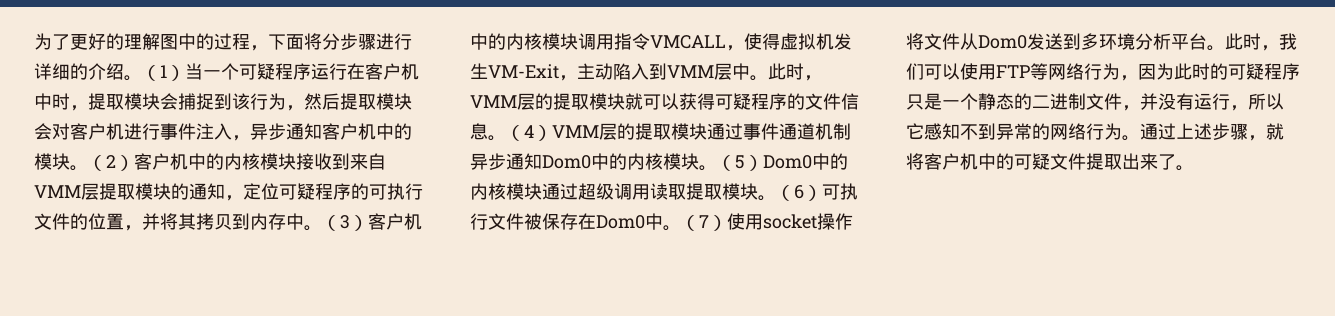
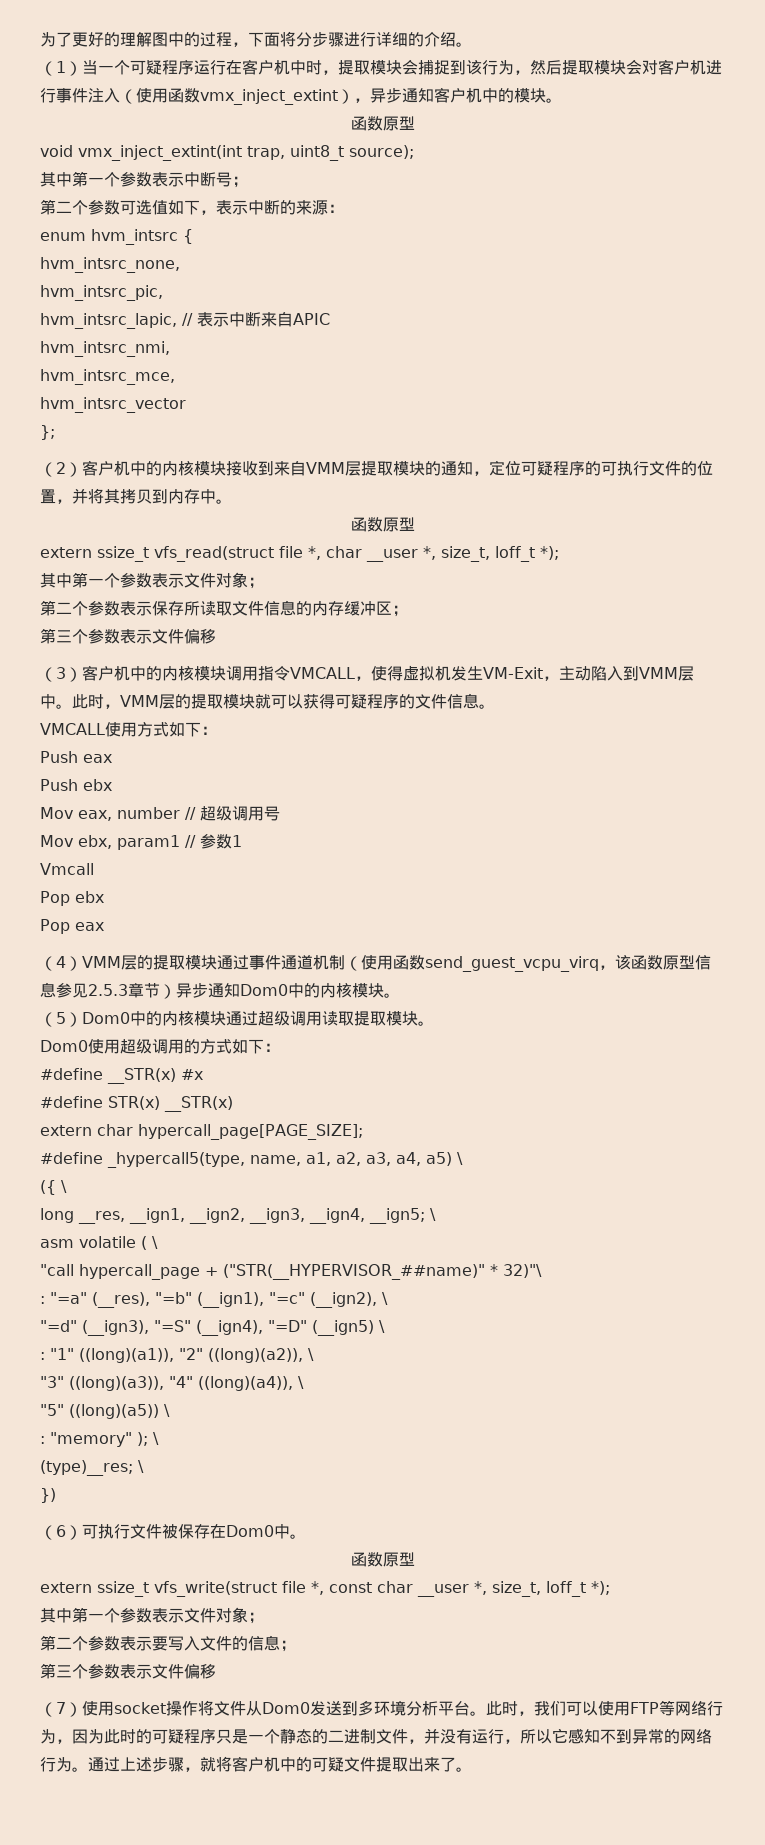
- 为了更好的理解图中的过程，下面将分步骤进行详细的介绍。（1）当一个可疑程序运行在客户机中时，提取模块会捕捉到该行为，然后提取模块会对客户机进行事件注入，异步通知客户机中的模块。（2）客户机中的内核模块接收到来自VMM层提取模块的通知，定位可疑程序的可执行文件的位置，并将其拷贝到内存中。（3）客户机中的内核模块调用指令VMCALL，使得虚拟机发生VM-Exit，主动陷入到VMM层中。
+ 为了更好的理解图中的过程，下面将分步骤进行详细的介绍。
+ （1）当一个可疑程序运行在客户机中时，提取模块会捕捉到该行为，然后提取模块会对客户机进行事件注入（使用函数vmx_inject_extint），异步通知客户机中的模块。
+ 函数原型
+ void vmx_inject_extint(int trap, uint8_t source);
+ 其中第一个参数表示中断号；
+ 第二个参数可选值如下，表示中断的来源：
+ enum hvm_intsrc {
+ hvm_intsrc_none,
+ hvm_intsrc_pic,
+ hvm_intsrc_lapic, // 表示中断来自APIC
+ hvm_intsrc_nmi,
+ hvm_intsrc_mce,
+ hvm_intsrc_vector
+ };
+ （2）客户机中的内核模块接收到来自VMM层提取模块的通知，定位可疑程序的可执行文件的位置，并将其拷贝到内存中。
+ 函数原型
+ extern ssize_t vfs_read(struct file *, char __user *, size_t, loff_t *);
+ 其中第一个参数表示文件对象；
+ 第二个参数表示保存所读取文件信息的内存缓冲区；
+ 第三个参数表示文件偏移
+ （3）客户机中的内核模块调用指令VMCALL，使得虚拟机发生VM-Exit，主动陷入到VMM层中。
- 此时，VMM层的提取模块就可以获得可疑程序的文件信息。（4）VMM层的提取模块通过事件通道机制异步通知Dom0中的内核模块。（5）Dom0中的内核模块通过超级调用读取提取模块。（6）可执行文件被保存在Dom0中。（7）使用socket操作将文件从Dom0发送到多环境分析平台。
+ 此时，VMM层的提取模块就可以获得可疑程序的文件信息。
+ VMCALL使用方式如下：
+ Push eax
+ Push ebx
+ Mov eax, number // 超级调用号
+ Mov ebx, param1 // 参数1
+ Vmcall
+ Pop ebx
+ Pop eax
+ （4）VMM层的提取模块通过事件通道机制（使用函数send_guest_vcpu_virq，该函数原型信息参见2.5.3章节）异步通知Dom0中的内核模块。
+ （5）Dom0中的内核模块通过超级调用读取提取模块。
+ Dom0使用超级调用的方式如下：
+ #define __STR(x) #x
+ #define STR(x) __STR(x)
+ extern char hypercall_page[PAGE_SIZE];
+ #define _hypercall5(type, name, a1, a2, a3, a4, a5) \
+ ({ \
+ long __res, __ign1, __ign2, __ign3, __ign4, __ign5; \
+ asm volatile ( \
+ "call hypercall_page + ("STR(__HYPERVISOR_##name)" * 32)"\
+ : "=a" (__res), "=b" (__ign1), "=c" (__ign2), \
+ "=d" (__ign3), "=S" (__ign4), "=D" (__ign5) \
+ : "1" ((long)(a1)), "2" ((long)(a2)), \
+ "3" ((long)(a3)), "4" ((long)(a4)), \
+ "5" ((long)(a5)) \
+ : "memory" ); \
+ (type)__res; \
+ })
+ （6）可执行文件被保存在Dom0中。
+ 函数原型
+ extern ssize_t vfs_write(struct file *, const char __user *, size_t, loff_t *);
+ 其中第一个参数表示文件对象；
+ 第二个参数表示要写入文件的信息；
+ 第三个参数表示文件偏移
+ （7）使用socket操作将文件从Dom0发送到多环境分析平台。

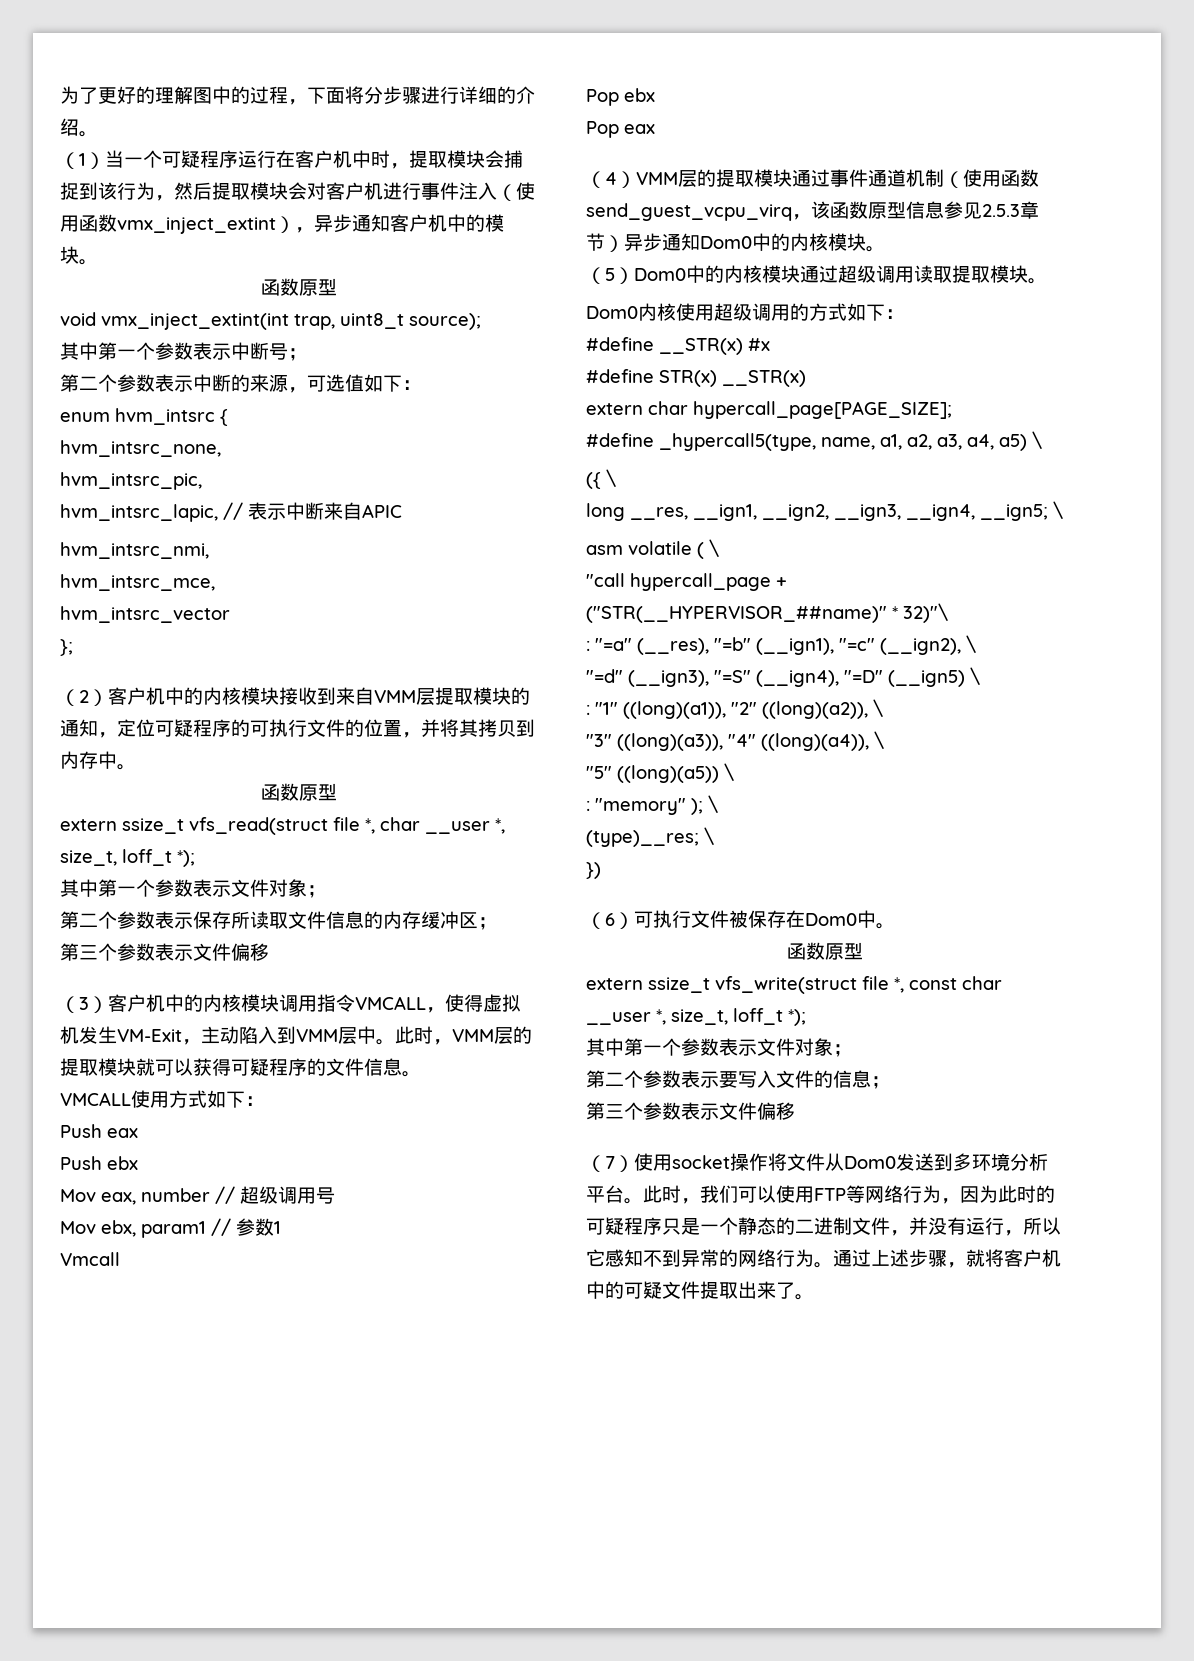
- 第二个参数可选值如下，表示中断的来源：
+ 第二个参数表示中断的来源，可选值如下：
- Dom0使用超级调用的方式如下：
+ Dom0内核使用超级调用的方式如下：

